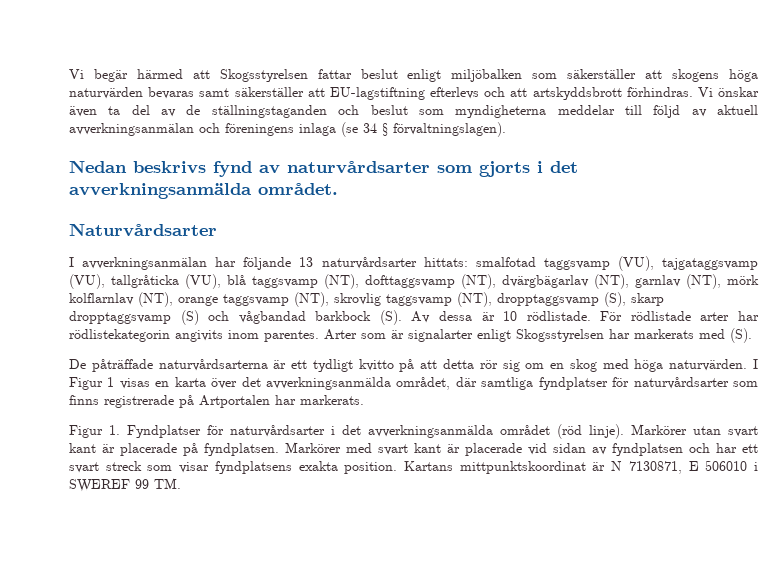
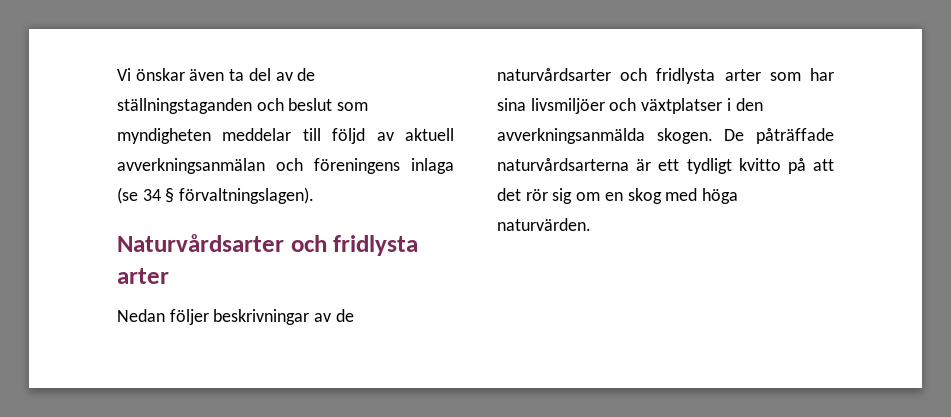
- Vi begär härmed att Skogsstyrelsen fattar beslut enligt miljöbalken som säkerställer att skogens höga naturvärden bevaras samt säkerställer att EU-lagstiftning efterlevs och att artskyddsbrott förhindras. Vi önskar även ta del av de ställningstaganden och beslut som myndigheterna meddelar till följd av aktuell avverkningsanmälan och föreningens inlaga (se 34 § förvaltningslagen).
+ Vi önskar även ta del av de ställningstaganden och beslut som myndigheten meddelar till följd av aktuell avverkningsanmälan och föreningens inlaga (se 34 § förvaltningslagen).
- Nedan beskrivs fynd av naturvårdsarter som gjorts i det avverkningsanmälda området.
- Naturvårdsarter
- I avverkningsanmälan har följande 13 naturvårdsarter hittats: smalfotad taggsvamp (VU), tajgataggsvamp (VU), tallgråticka (VU), blå taggsvamp (NT), dofttaggsvamp (NT), dvärgbägarlav (NT), garnlav (NT), mörk kolflarnlav (NT), orange taggsvamp (NT), skrovlig taggsvamp (NT), dropptaggsvamp (S), skarp dropptaggsvamp (S) och vågbandad barkbock (S). Av dessa är 10 rödlistade. För rödlistade arter har rödlistekategorin angivits inom parentes. Arter som är signalarter enligt Skogsstyrelsen har markerats med (S).
- De påträffade naturvårdsarterna är ett tydligt kvitto på att detta rör sig om en skog med höga naturvärden. I Figur 1 visas en karta över det avverkningsanmälda området, där samtliga fyndplatser för naturvårdsarter som finns registrerade på Artportalen har markerats.
- Figur 1. Fyndplatser för naturvårdsarter i det avverkningsanmälda området (röd linje). Markörer utan svart kant är placerade på fyndplatsen. Markörer med svart kant är placerade vid sidan av fyndplatsen och har ett svart streck som visar fyndplatsens exakta position. Kartans mittpunktskoordinat är N 7130871, E 506010 i SWEREF 99 TM.
+ Naturvårdsarter och fridlysta arter
+ Nedan följer beskrivningar av de naturvårdsarter och fridlysta arter som har sina livsmiljöer och växtplatser i den avverkningsanmälda skogen. De påträffade naturvårdsarterna är ett tydligt kvitto på att det rör sig om en skog med höga naturvärden.

